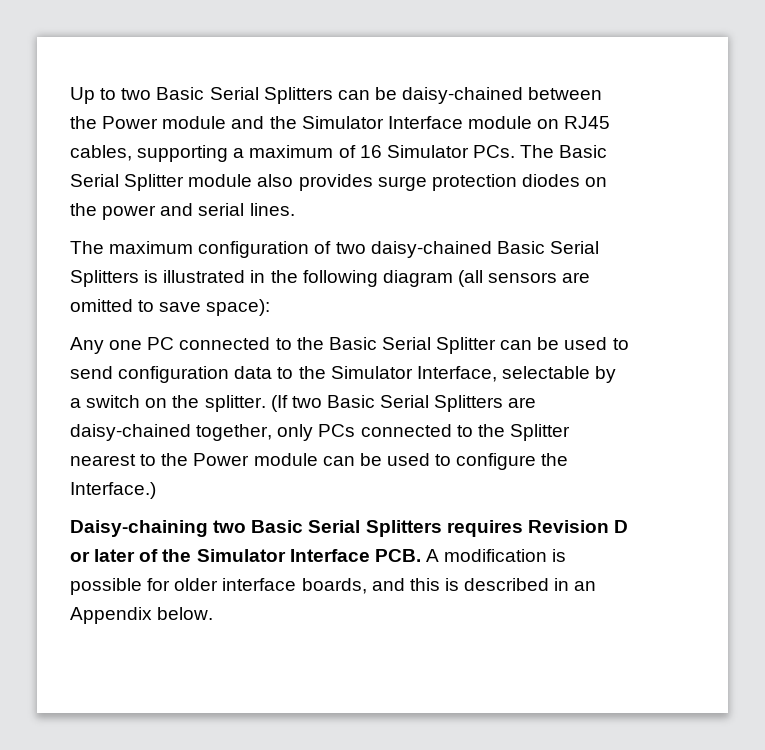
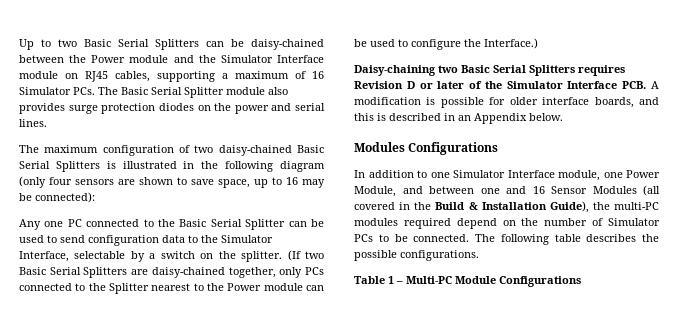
- The maximum configuration of two daisy-chained Basic Serial Splitters is illustrated in the following diagram (all sensors are omitted to save space):
+ The maximum configuration of two daisy-chained Basic Serial Splitters is illustrated in the following diagram (only four sensors are shown to save space, up to 16 may be connected):
+ Modules Configurations
+ In addition to one Simulator Interface module, one Power Module, and between one and 16 Sensor Modules (all covered in the Build & Installation Guide), the multi-PC modules required depend on the number of Simulator PCs to be connected. The following table describes the possible configurations.
+ Table 1 – Multi-PC Module Configurations

